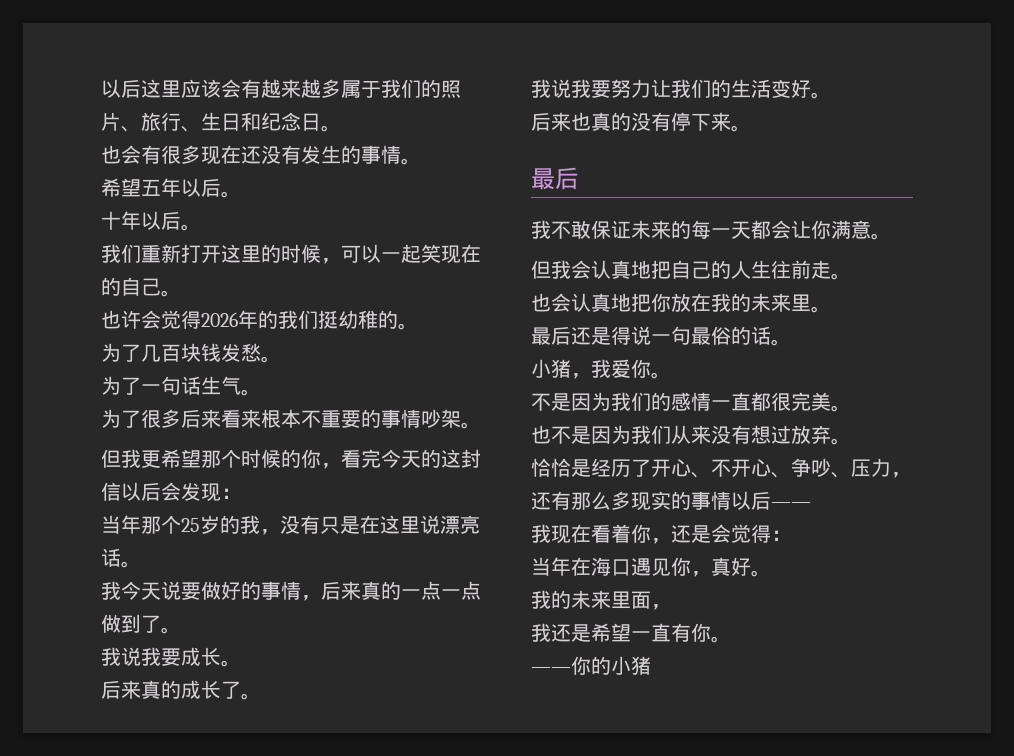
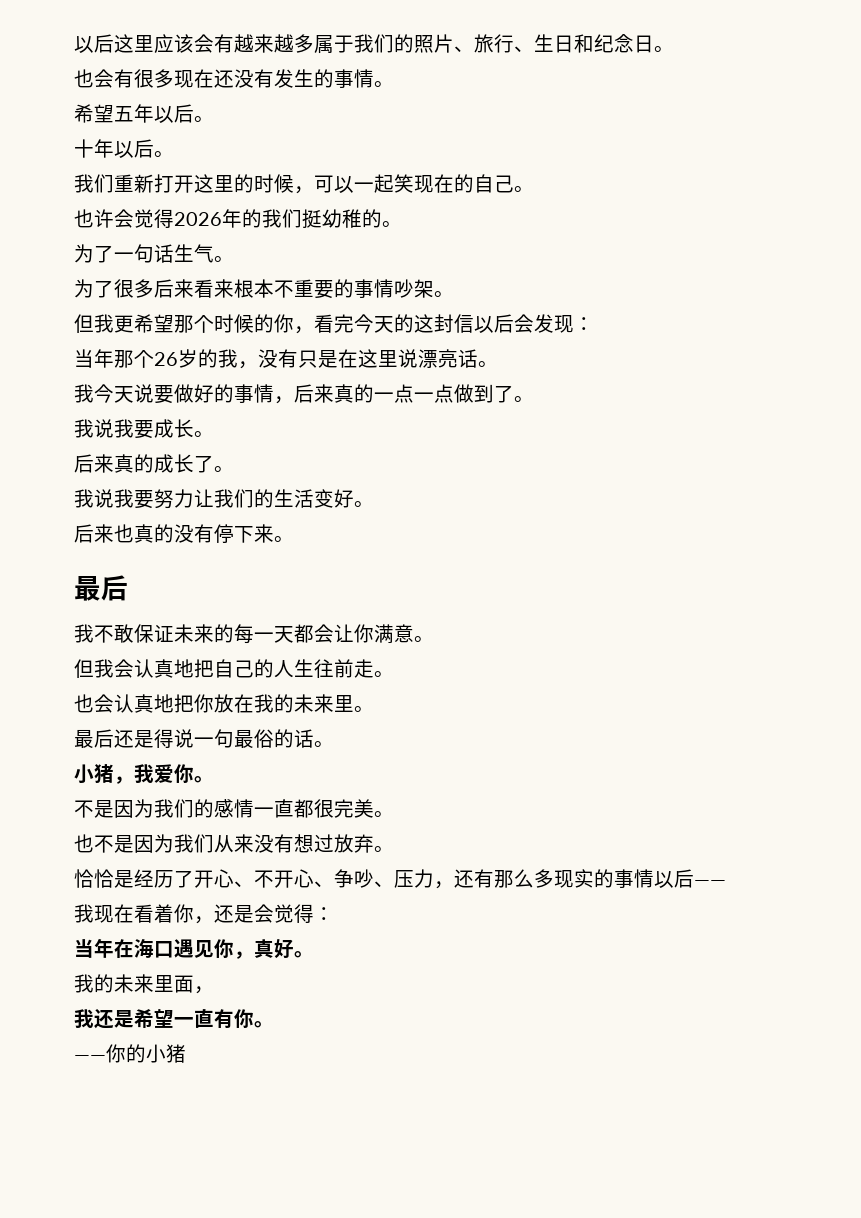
- 为了几百块钱发愁。
- 当年那个25岁的我，没有只是在这里说漂亮话。
+ 当年那个26岁的我，没有只是在这里说漂亮话。

